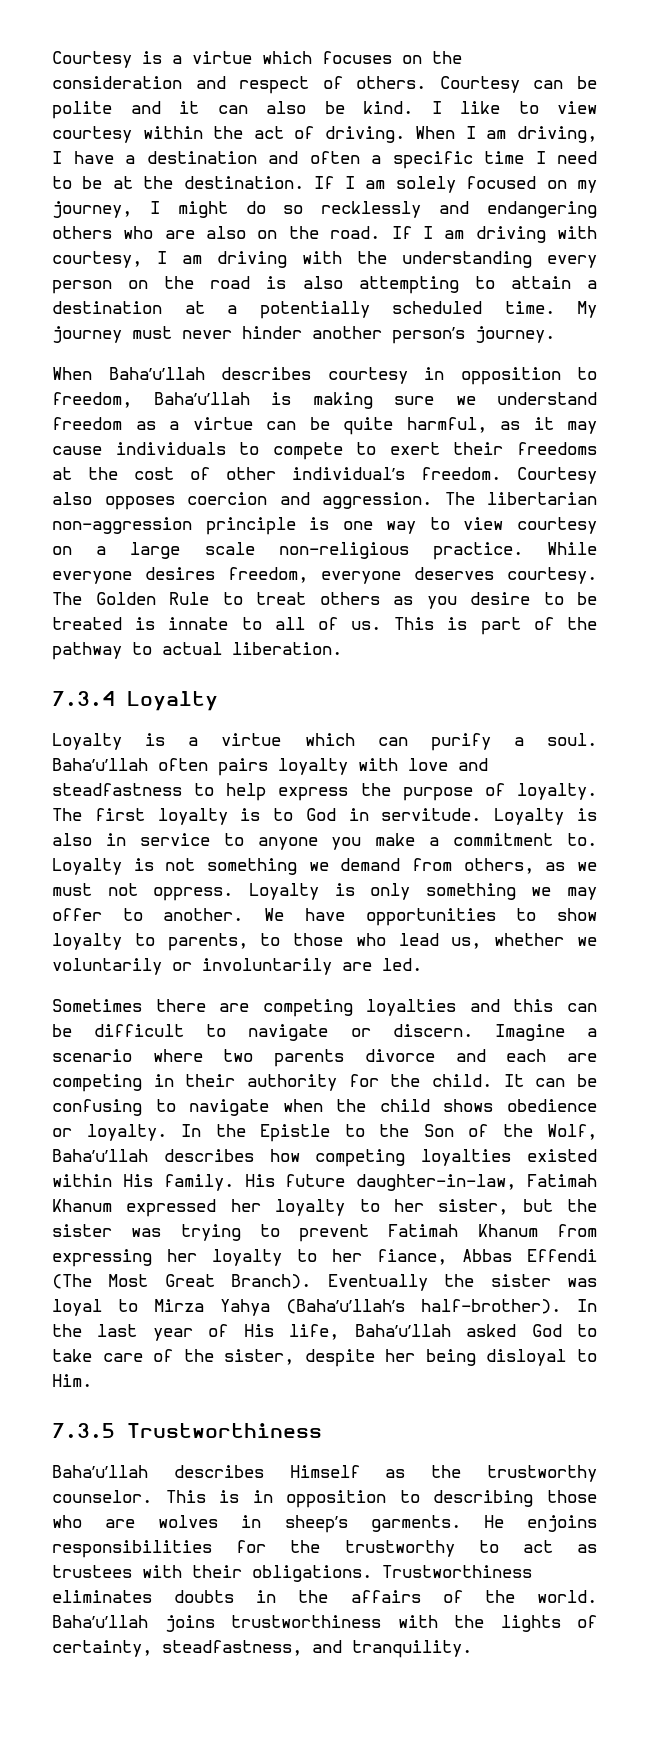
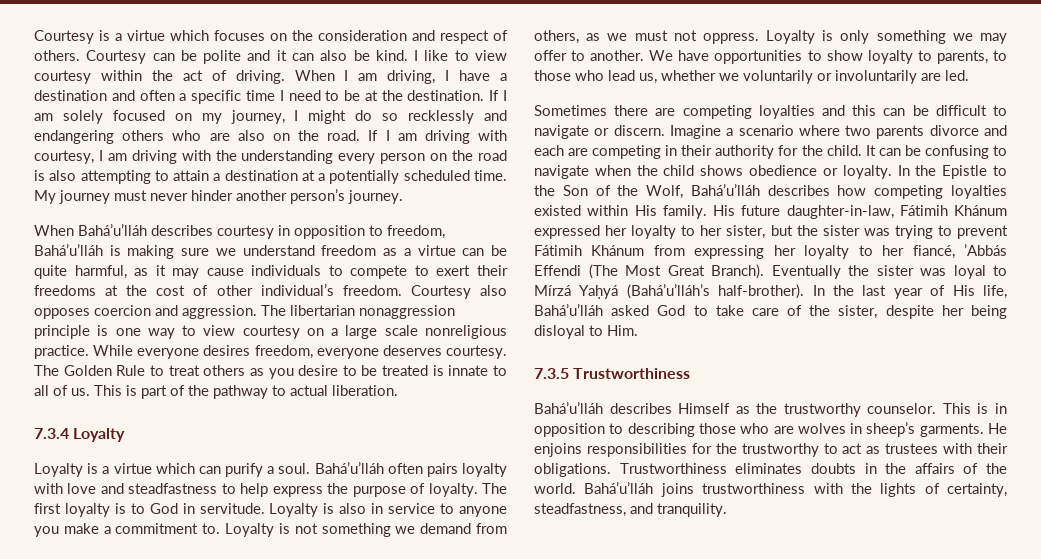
- When Baha’u’llah describes courtesy in opposition to freedom, Baha’u’llah is making sure we understand freedom as a virtue can be quite harmful, as it may cause individuals to compete to exert their freedoms at the cost of other individual’s freedom.
+ When Bahá’u’lláh describes courtesy in opposition to freedom, Bahá’u’lláh is making sure we understand freedom as a virtue can be quite harmful, as it may cause individuals to compete to exert their freedoms at the cost of other individual’s freedom.
- The libertarian non-aggression principle is one way to view courtesy on a large scale non-religious practice.
+ The libertarian nonaggression principle is one way to view courtesy on a large scale nonreligious practice.
- Baha’u’llah often pairs loyalty with love and steadfastness to help express the purpose of loyalty.
+ Bahá’u’lláh often pairs loyalty with love and steadfastness to help express the purpose of loyalty.
- In the Epistle to the Son of the Wolf, Baha’u’llah describes how competing loyalties existed within His family.
+ In the Epistle to the Son of the Wolf, Bahá’u’lláh describes how competing loyalties existed within His family.
- His future daughter-in-law, Fatimah Khanum expressed her loyalty to her sister, but the sister was trying to prevent Fatimah Khanum from expressing her loyalty to her fiance, Abbas Effendi (The Most Great Branch).
+ His future daughter-in-law, Fátimih Khánum expressed her loyalty to her sister, but the sister was trying to prevent Fátimih Khánum from expressing her loyalty to her fiancé, ’Abbás Effendi (The Most Great Branch).
- Eventually the sister was loyal to Mirza Yahya (Baha’u’llah’s half-brother).
+ Eventually the sister was loyal to Mírzá Yaḥyá (Bahá’u’lláh’s half-brother).
- In the last year of His life, Baha’u’llah asked God to take care of the sister, despite her being disloyal to Him.
+ In the last year of His life, Bahá’u’lláh asked God to take care of the sister, despite her being disloyal to Him.
- Baha’u’llah describes Himself as the trustworthy counselor.
+ Bahá’u’lláh describes Himself as the trustworthy counselor.
- Baha’u’llah joins trustworthiness with the lights of certainty, steadfastness, and tranquility.
+ Bahá’u’lláh joins trustworthiness with the lights of certainty, steadfastness, and tranquility.

